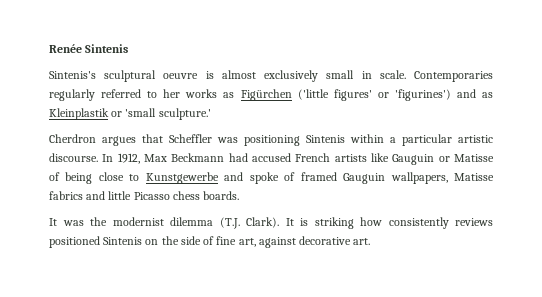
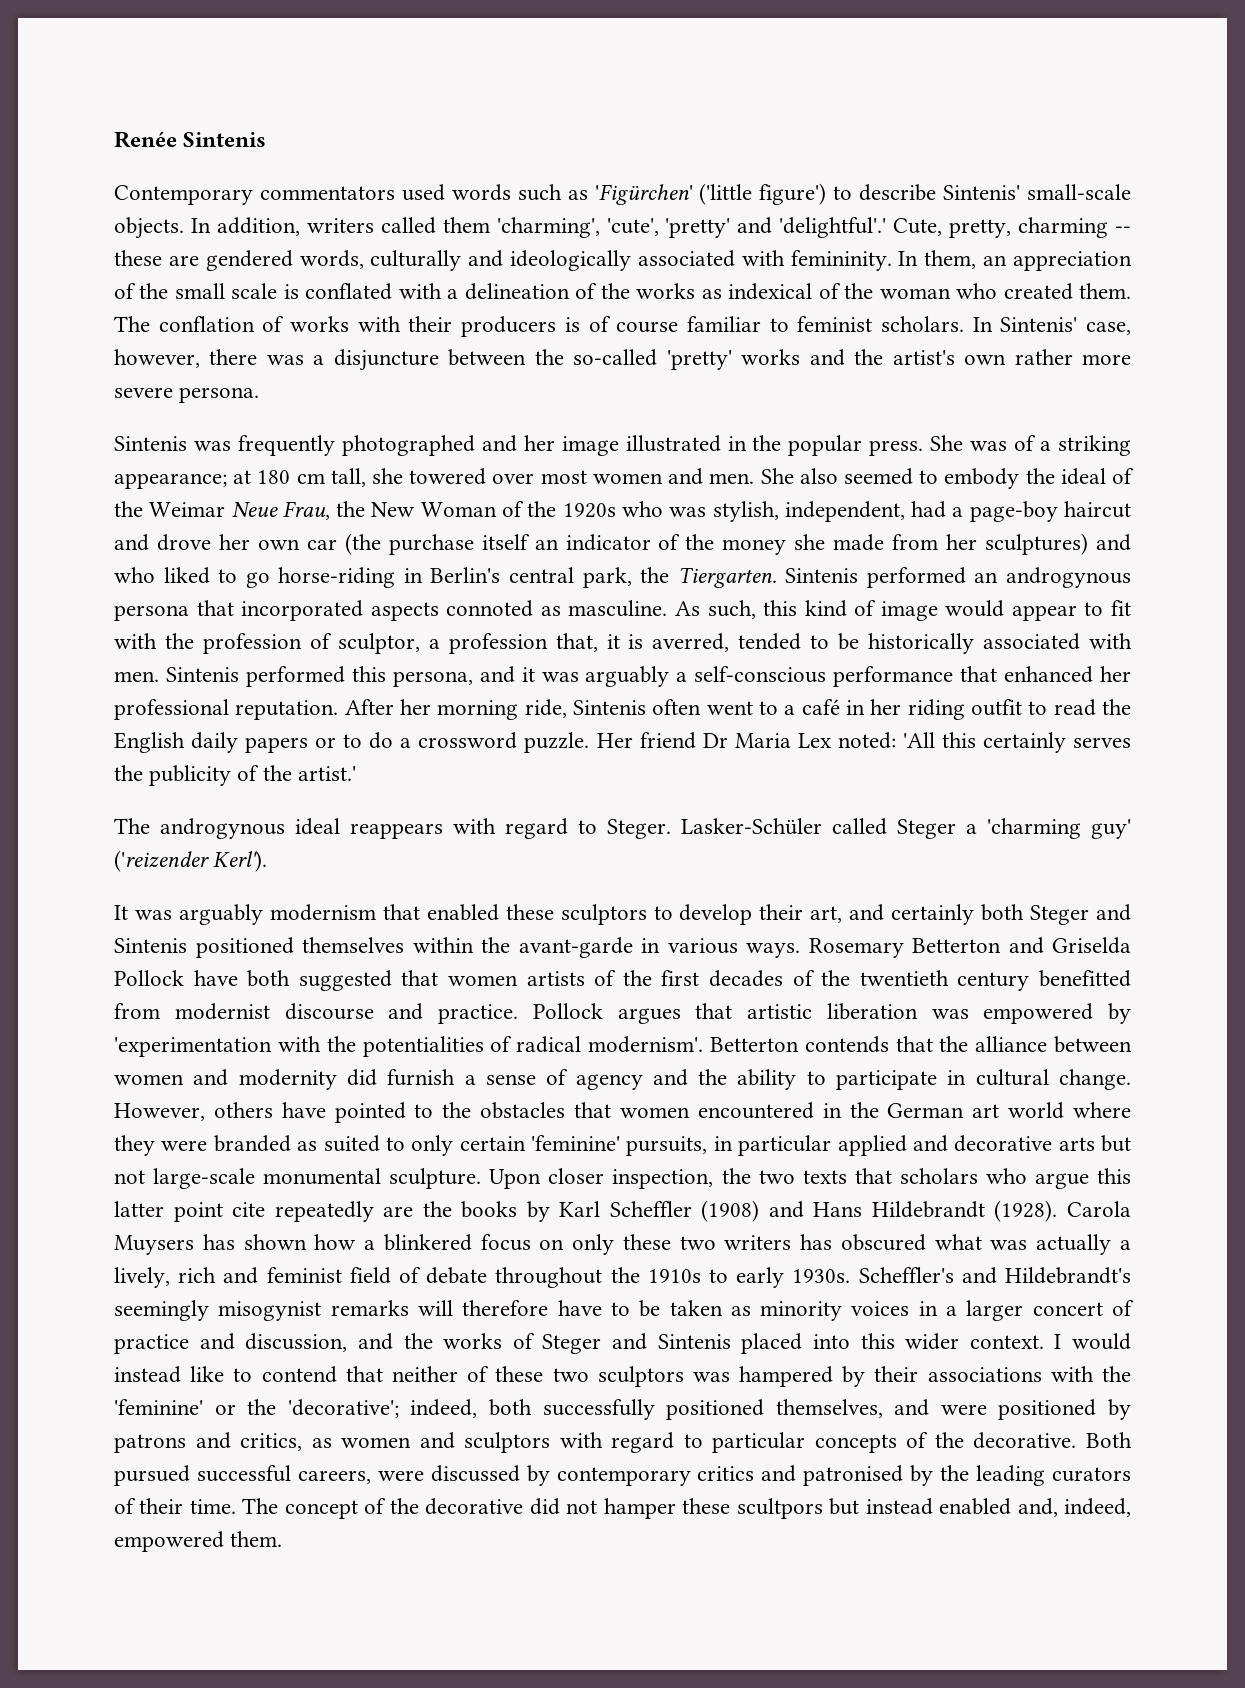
- Sintenis's sculptural oeuvre is almost exclusively small in scale. Contemporaries regularly referred to her works as Figürchen ('little figures' or 'figurines') and as Kleinplastik or 'small sculpture.'
- Cherdron argues that Scheffler was positioning Sintenis within a particular artistic discourse. In 1912, Max Beckmann had accused French artists like Gauguin or Matisse of being close to Kunstgewerbe and spoke of framed Gauguin wallpapers, Matisse fabrics and little Picasso chess boards.
- It was the modernist dilemma (T.J. Clark). It is striking how consistently reviews positioned Sintenis on the side of fine art, against decorative art.
+ Contemporary commentators used words such as 'Figürchen' ('little figure') to describe Sintenis' small-scale objects. In addition, writers called them 'charming', 'cute', 'pretty' and 'delightful'.' Cute, pretty, charming -- these are gendered words, culturally and ideologically associated with femininity. In them, an appreciation of the small scale is conflated with a delineation of the works as indexical of the woman who created them. The conflation of works with their producers is of course familiar to feminist scholars. In Sintenis' case, however, there was a disjuncture between the so-called 'pretty' works and the artist's own rather more severe persona.
+ Sintenis was frequently photographed and her image illustrated in the popular press. She was of a striking appearance; at 180 cm tall, she towered over most women and men. She also seemed to embody the ideal of the Weimar Neue Frau, the New Woman of the 1920s who was stylish, independent, had a page-boy haircut and drove her own car (the purchase itself an indicator of the money she made from her sculptures) and who liked to go horse-riding in Berlin's central park, the Tiergarten. Sintenis performed an androgynous persona that incorporated aspects connoted as masculine. As such, this kind of image would appear to fit with the profession of sculptor, a profession that, it is averred, tended to be historically associated with men. Sintenis performed this persona, and it was arguably a self-conscious performance that enhanced her professional reputation. After her morning ride, Sintenis often went to a café in her riding outfit to read the English daily papers or to do a crossword puzzle. Her friend Dr Maria Lex noted: 'All this certainly serves the publicity of the artist.'
+ The androgynous ideal reappears with regard to Steger. Lasker-Schüler called Steger a 'charming guy' ('reizender Kerl').
+ It was arguably modernism that enabled these sculptors to develop their art, and certainly both Steger and Sintenis positioned themselves within the avant-garde in various ways. Rosemary Betterton and Griselda Pollock have both suggested that women artists of the first decades of the twentieth century benefitted from modernist discourse and practice. Pollock argues that artistic liberation was empowered by 'experimentation with the potentialities of radical modernism'. Betterton contends that the alliance between women and modernity did furnish a sense of agency and the ability to participate in cultural change. However, others have pointed to the obstacles that women encountered in the German art world where they were branded as suited to only certain 'feminine' pursuits, in particular applied and decorative arts but not large-scale monumental sculpture. Upon closer inspection, the two texts that scholars who argue this latter point cite repeatedly are the books by Karl Scheffler (1908) and Hans Hildebrandt (1928). Carola Muysers has shown how a blinkered focus on only these two writers has obscured what was actually a lively, rich and feminist field of debate throughout the 1910s to early 1930s. Scheffler's and Hildebrandt's seemingly misogynist remarks will therefore have to be taken as minority voices in a larger concert of practice and discussion, and the works of Steger and Sintenis placed into this wider context. I would instead like to contend that neither of these two sculptors was hampered by their associations with the 'feminine' or the 'decorative'; indeed, both successfully positioned themselves, and were positioned by patrons and critics, as women and sculptors with regard to particular concepts of the decorative. Both pursued successful careers, were discussed by contemporary critics and patronised by the leading curators of their time. The concept of the decorative did not hamper these scultpors but instead enabled and, indeed, empowered them.

